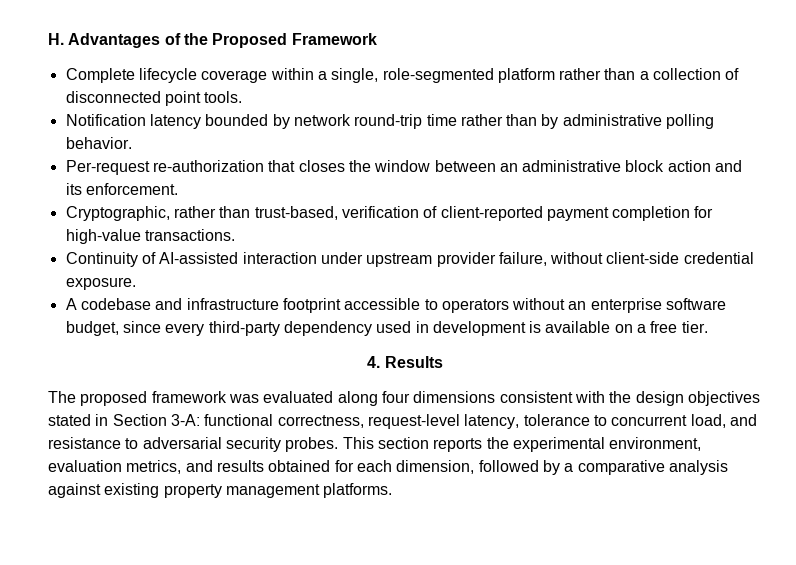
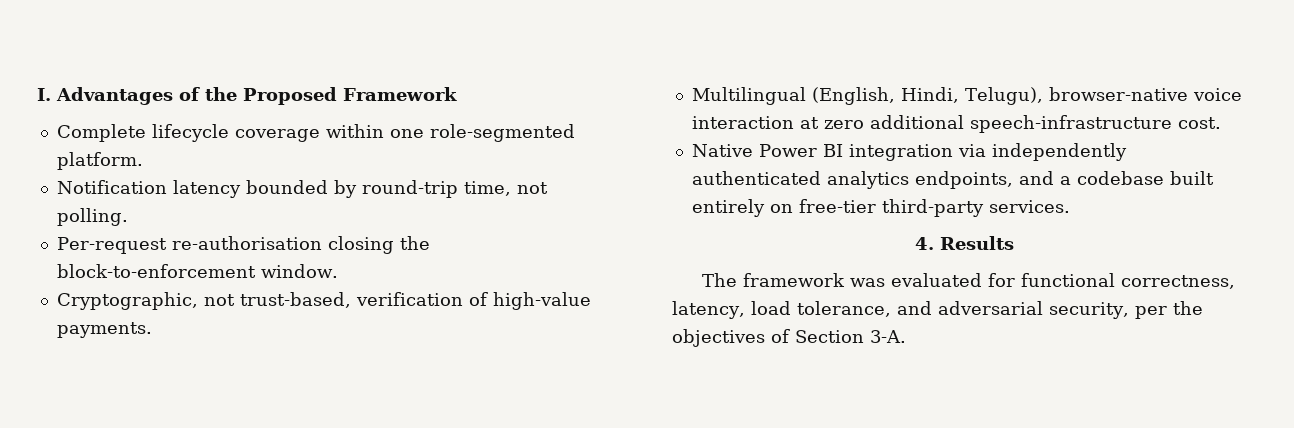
- H. Advantages of the Proposed Framework
+ I. Advantages of the Proposed Framework
- Complete lifecycle coverage within a single, role-segmented platform rather than a collection of disconnected point tools.
- Notification latency bounded by network round-trip time rather than by administrative polling behavior.
- Per-request re-authorization that closes the window between an administrative block action and its enforcement.
+ Complete lifecycle coverage within one role-segmented platform.
+ Notification latency bounded by round-trip time, not polling.
+ Per-request re-authorisation closing the block-to-enforcement window.
- Cryptographic, rather than trust-based, verification of client-reported payment completion for high-value transactions.
- Continuity of AI-assisted interaction under upstream provider failure, without client-side credential exposure.
- A codebase and infrastructure footprint accessible to operators without an enterprise software budget, since every third-party dependency used in development is available on a free tier.
+ Cryptographic, not trust-based, verification of high-value payments.
+ Multilingual (English, Hindi, Telugu), browser-native voice interaction at zero additional speech-infrastructure cost.
+ Native Power BI integration via independently authenticated analytics endpoints, and a codebase built entirely on free-tier third-party services.
- The proposed framework was evaluated along four dimensions consistent with the design objectives stated in Section 3-A: functional correctness, request-level latency, tolerance to concurrent load, and resistance to adversarial security probes. This section reports the experimental environment, evaluation metrics, and results obtained for each dimension, followed by a comparative analysis against existing property management platforms.
+ The framework was evaluated for functional correctness, latency, load tolerance, and adversarial security, per the objectives of Section 3-A.

